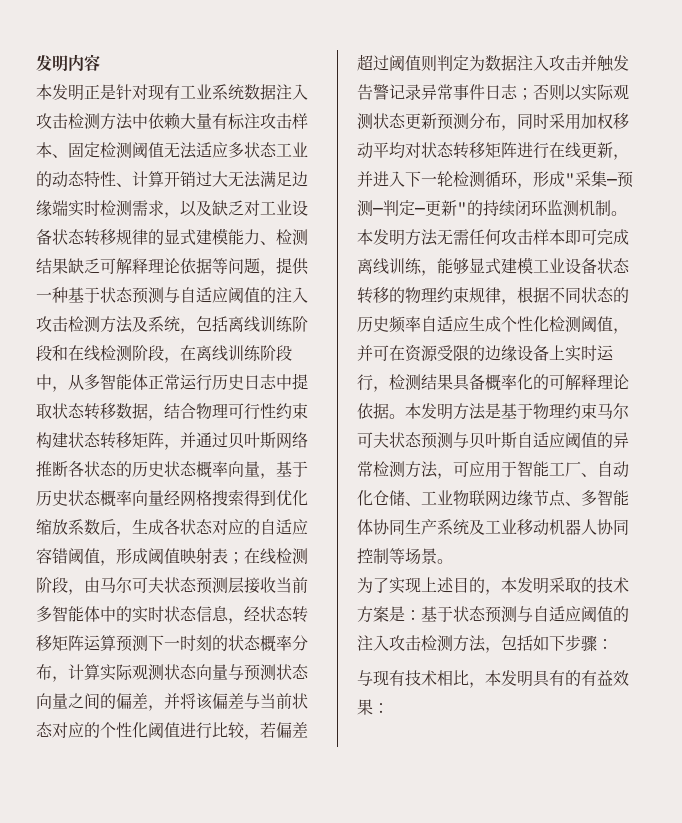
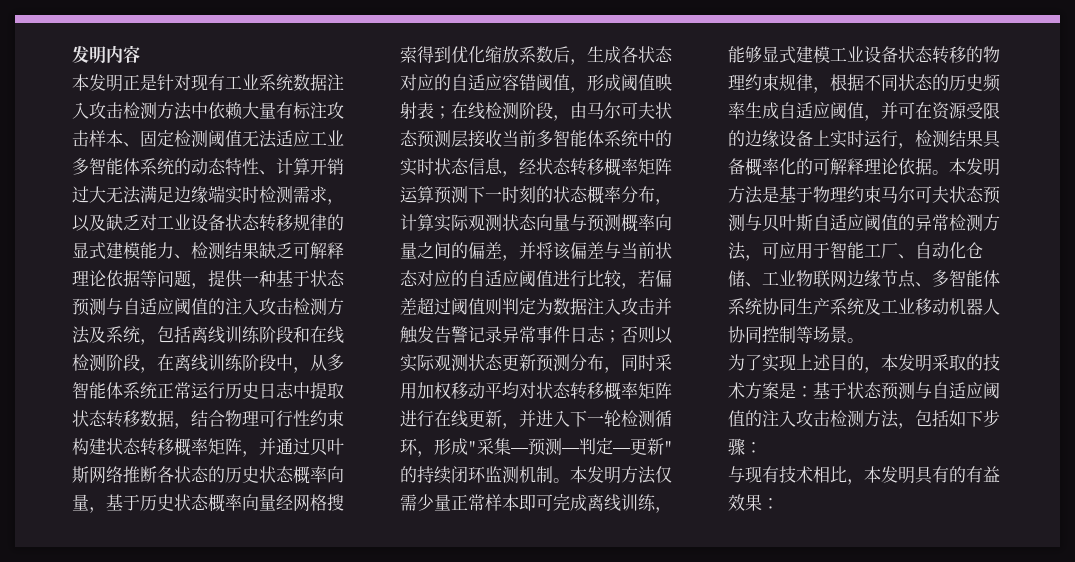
- 本发明正是针对现有工业系统数据注入攻击检测方法中依赖大量有标注攻击样本、固定检测阈值无法适应多状态工业的动态特性、计算开销过大无法满足边缘端实时检测需求，以及缺乏对工业设备状态转移规律的显式建模能力、检测结果缺乏可解释理论依据等问题，提供一种基于状态预测与自适应阈值的注入攻击检测方法及系统，包括离线训练阶段和在线检测阶段，在离线训练阶段中，从多智能体正常运行历史日志中提取状态转移数据，结合物理可行性约束构建状态转移矩阵，并通过贝叶斯网络推断各状态的历史状态概率向量，基于历史状态概率向量经网格搜索得到优化缩放系数后，生成各状态对应的自适应容错阈值，形成阈值映射表；
+ 本发明正是针对现有工业系统数据注入攻击检测方法中依赖大量有标注攻击样本、固定检测阈值无法适应工业多智能体系统的动态特性、计算开销过大无法满足边缘端实时检测需求，以及缺乏对工业设备状态转移规律的显式建模能力、检测结果缺乏可解释理论依据等问题，提供一种基于状态预测与自适应阈值的注入攻击检测方法及系统，包括离线训练阶段和在线检测阶段，在离线训练阶段中，从多智能体系统正常运行历史日志中提取状态转移数据，结合物理可行性约束构建状态转移概率矩阵，并通过贝叶斯网络推断各状态的历史状态概率向量，基于历史状态概率向量经网格搜索得到优化缩放系数后，生成各状态对应的自适应容错阈值，形成阈值映射表；
- 在线检测阶段，由马尔可夫状态预测层接收当前多智能体中的实时状态信息，经状态转移矩阵运算预测下一时刻的状态概率分布，计算实际观测状态向量与预测状态向量之间的偏差，并将该偏差与当前状态对应的个性化阈值进行比较，若偏差超过阈值则判定为数据注入攻击并触发告警记录异常事件日志；
+ 在线检测阶段，由马尔可夫状态预测层接收当前多智能体系统中的实时状态信息，经状态转移概率矩阵运算预测下一时刻的状态概率分布，计算实际观测状态向量与预测概率向量之间的偏差，并将该偏差与当前状态对应的自适应阈值进行比较，若偏差超过阈值则判定为数据注入攻击并触发告警记录异常事件日志；
- 否则以实际观测状态更新预测分布，同时采用加权移动平均对状态转移矩阵进行在线更新，并进入下一轮检测循环，形成"采集—预测—判定—更新"的持续闭环监测机制。
+ 否则以实际观测状态更新预测分布，同时采用加权移动平均对状态转移概率矩阵进行在线更新，并进入下一轮检测循环，形成"采集—预测—判定—更新"的持续闭环监测机制。
- 本发明方法无需任何攻击样本即可完成离线训练，能够显式建模工业设备状态转移的物理约束规律，根据不同状态的历史频率自适应生成个性化检测阈值，并可在资源受限的边缘设备上实时运行，检测结果具备概率化的可解释理论依据。
+ 本发明方法仅需少量正常样本即可完成离线训练，能够显式建模工业设备状态转移的物理约束规律，根据不同状态的历史频率生成自适应阈值，并可在资源受限的边缘设备上实时运行，检测结果具备概率化的可解释理论依据。
- 本发明方法是基于物理约束马尔可夫状态预测与贝叶斯自适应阈值的异常检测方法，可应用于智能工厂、自动化仓储、工业物联网边缘节点、多智能体协同生产系统及工业移动机器人协同控制等场景。
+ 本发明方法是基于物理约束马尔可夫状态预测与贝叶斯自适应阈值的异常检测方法，可应用于智能工厂、自动化仓储、工业物联网边缘节点、多智能体系统协同生产系统及工业移动机器人协同控制等场景。

